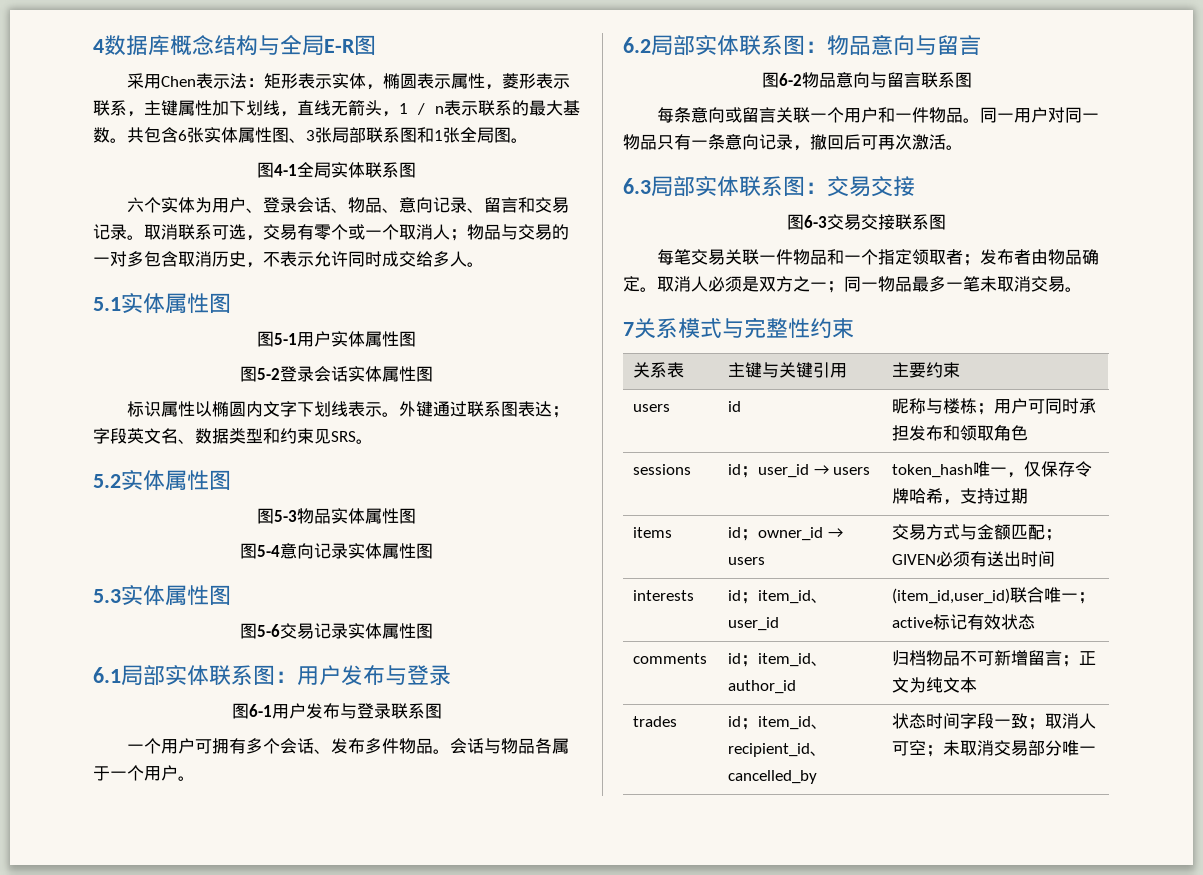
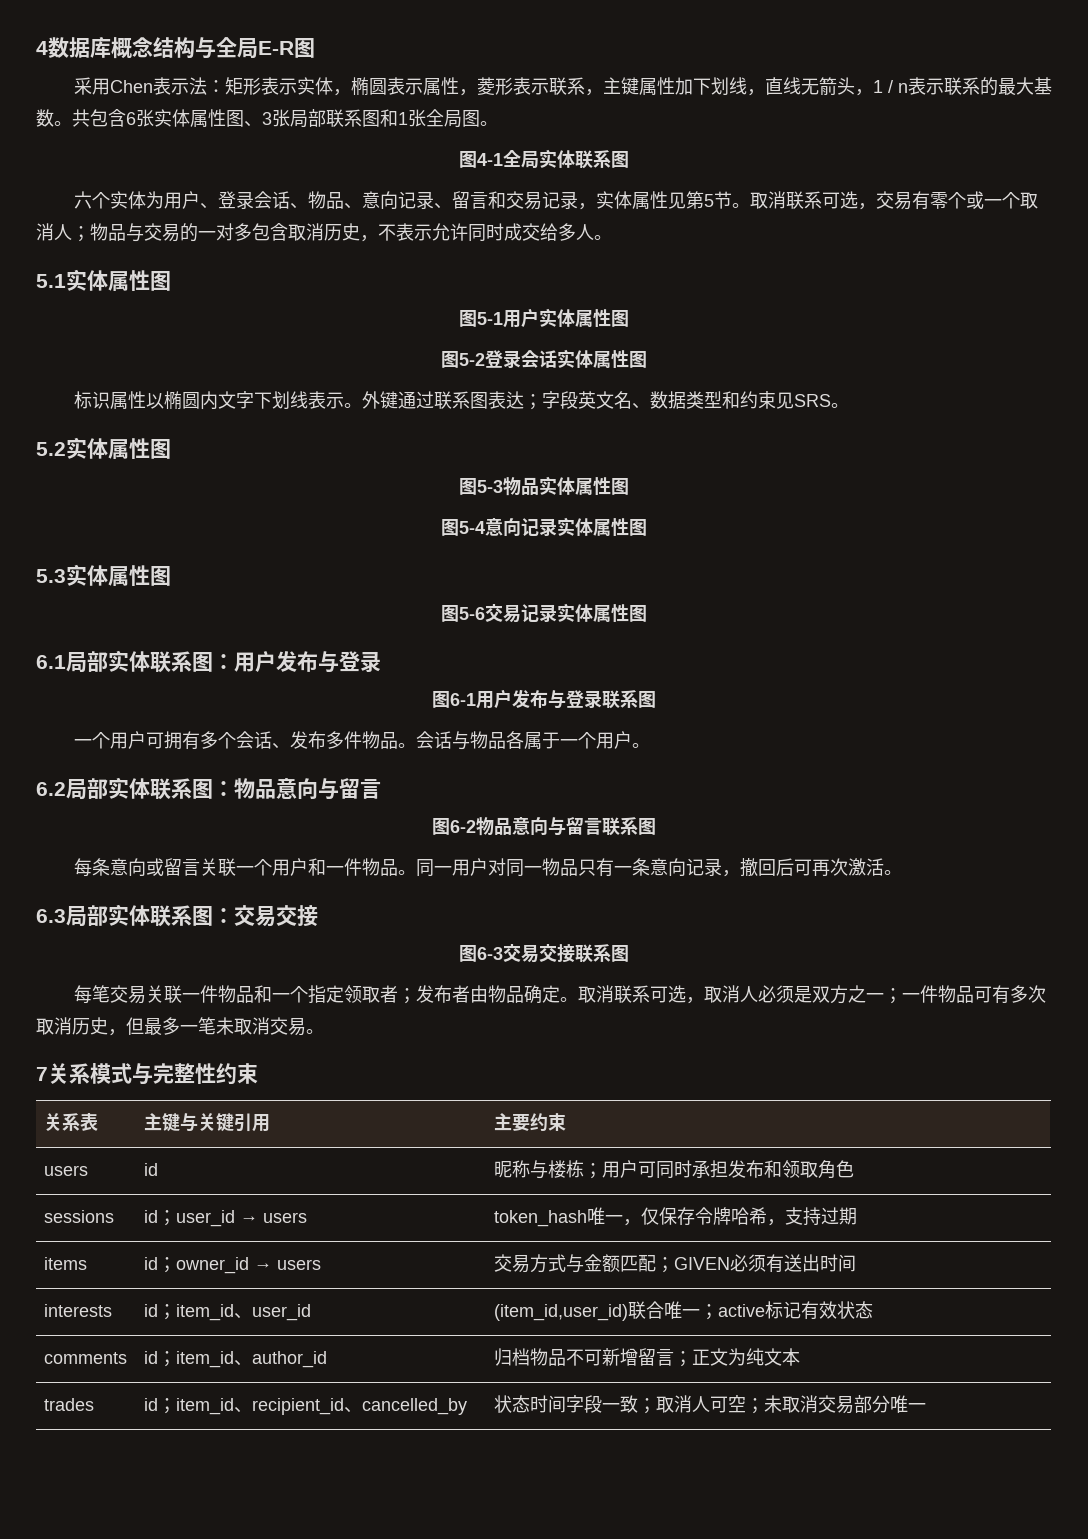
- 六个实体为用户、登录会话、物品、意向记录、留言和交易记录。
+ 六个实体为用户、登录会话、物品、意向记录、留言和交易记录，实体属性见第5节。
- 取消人必须是双方之一；同一物品最多一笔未取消交易。
+ 取消联系可选，取消人必须是双方之一；一件物品可有多次取消历史，但最多一笔未取消交易。

